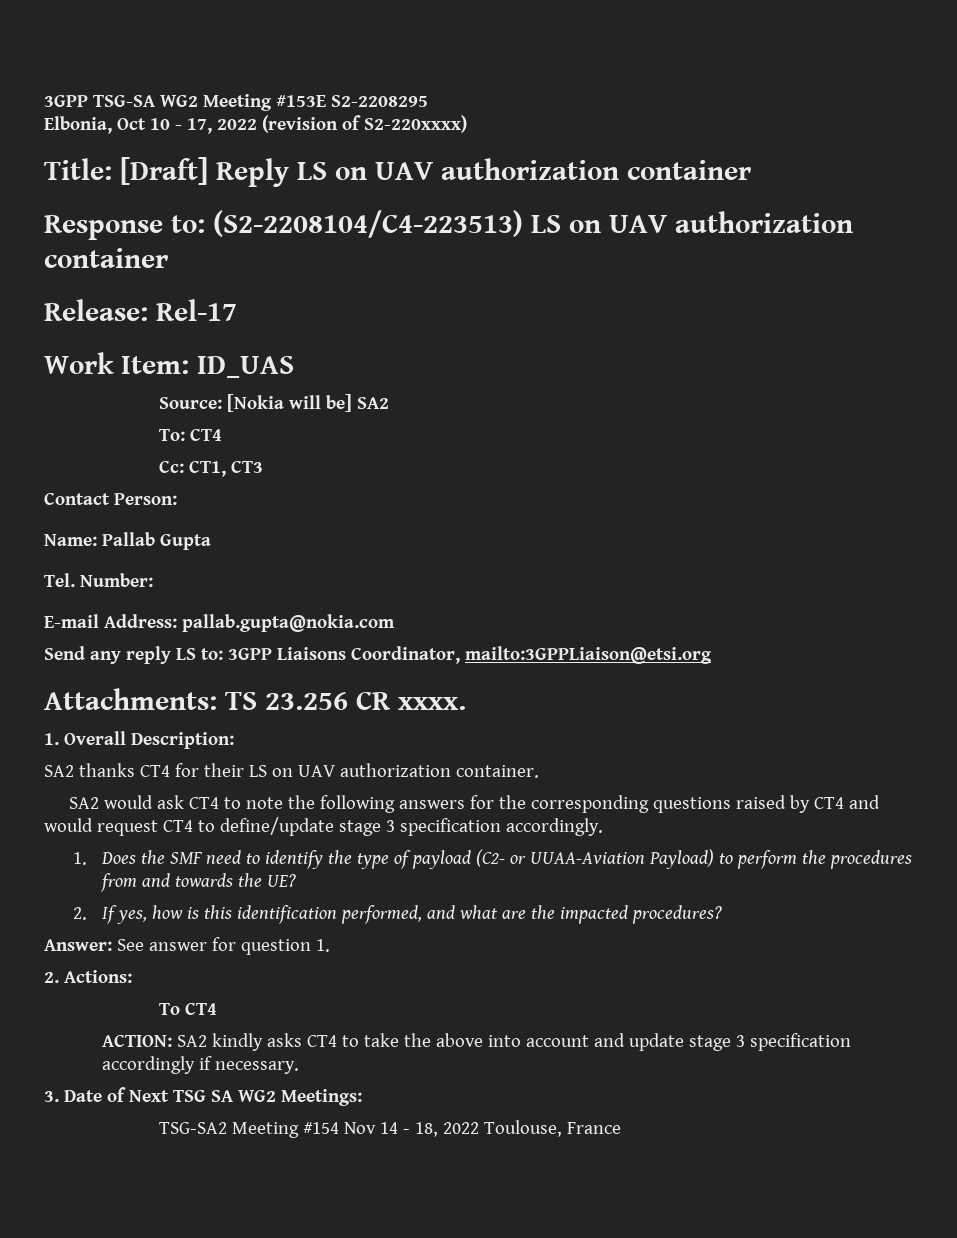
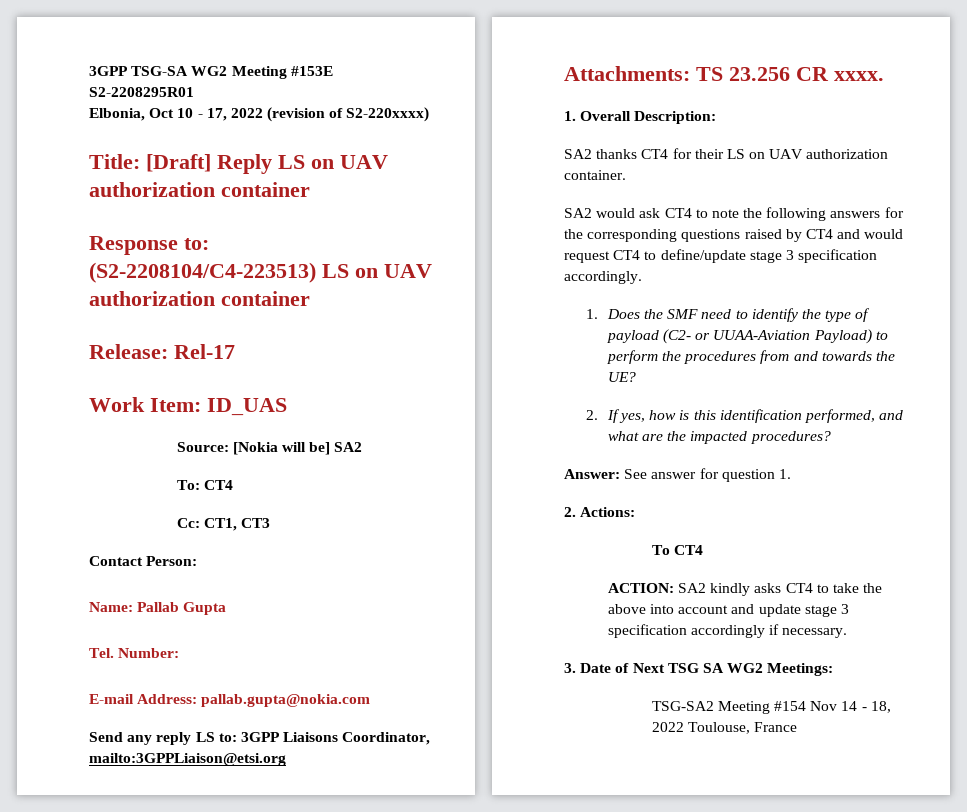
- 3GPP TSG-SA WG2 Meeting #153E S2-2208295
+ 3GPP TSG-SA WG2 Meeting #153E S2-2208295R01

